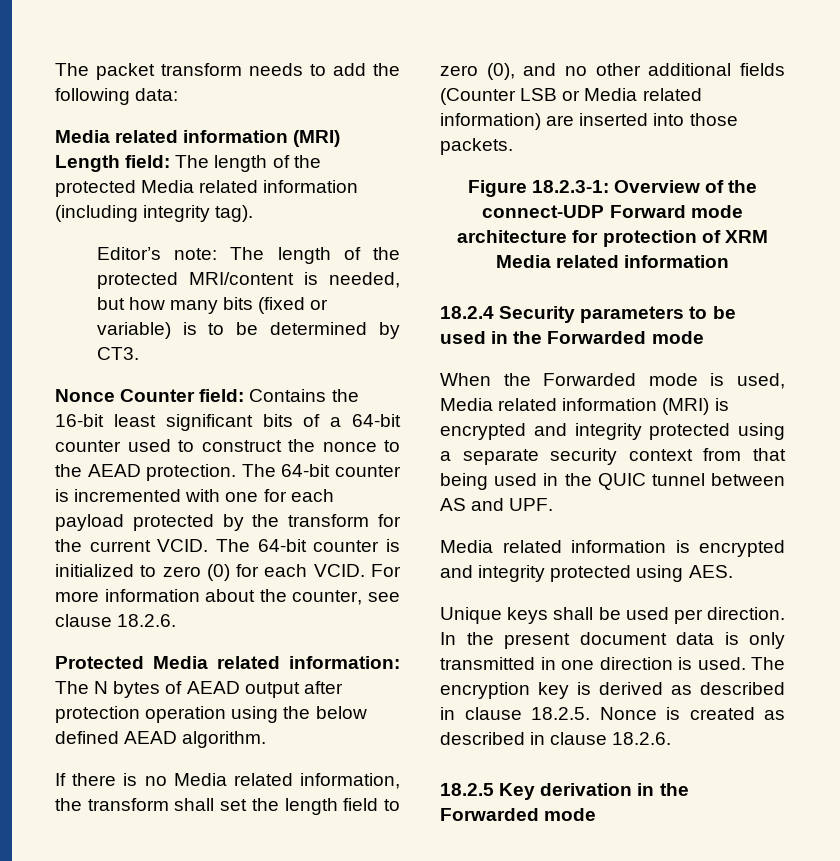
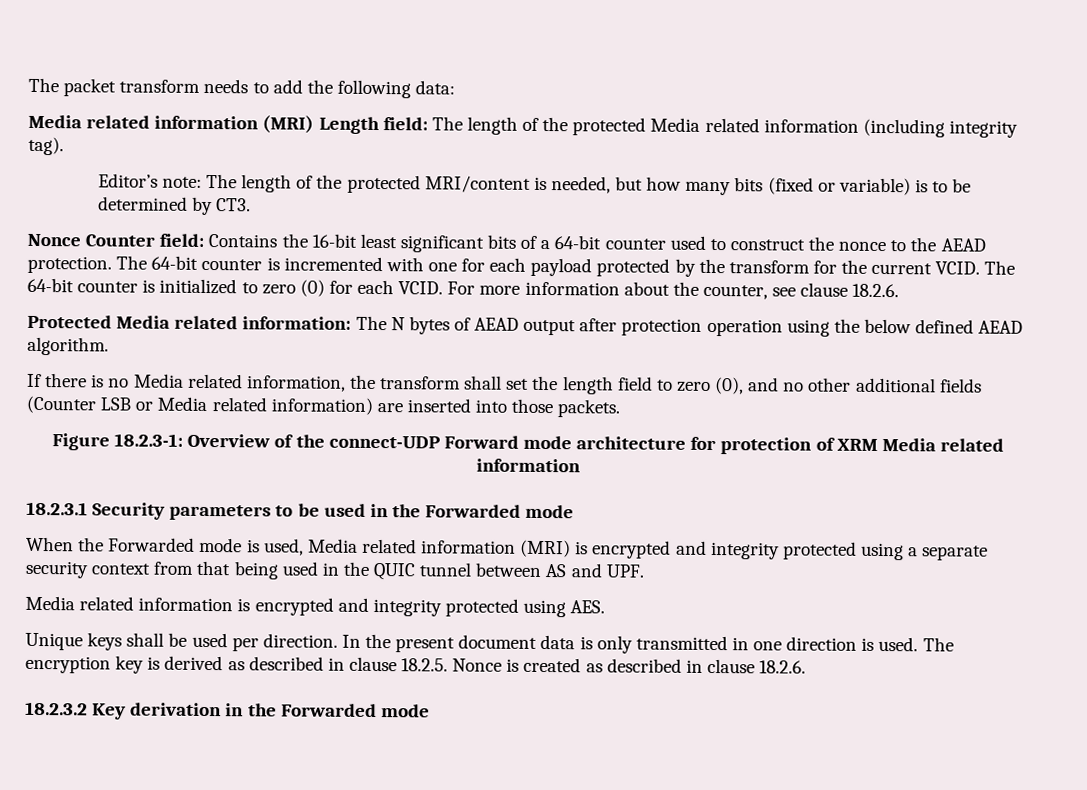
- 18.2.4 Security parameters to be used in the Forwarded mode
+ 18.2.3.1 Security parameters to be used in the Forwarded mode
- 18.2.5 Key derivation in the Forwarded mode
+ 18.2.3.2 Key derivation in the Forwarded mode

